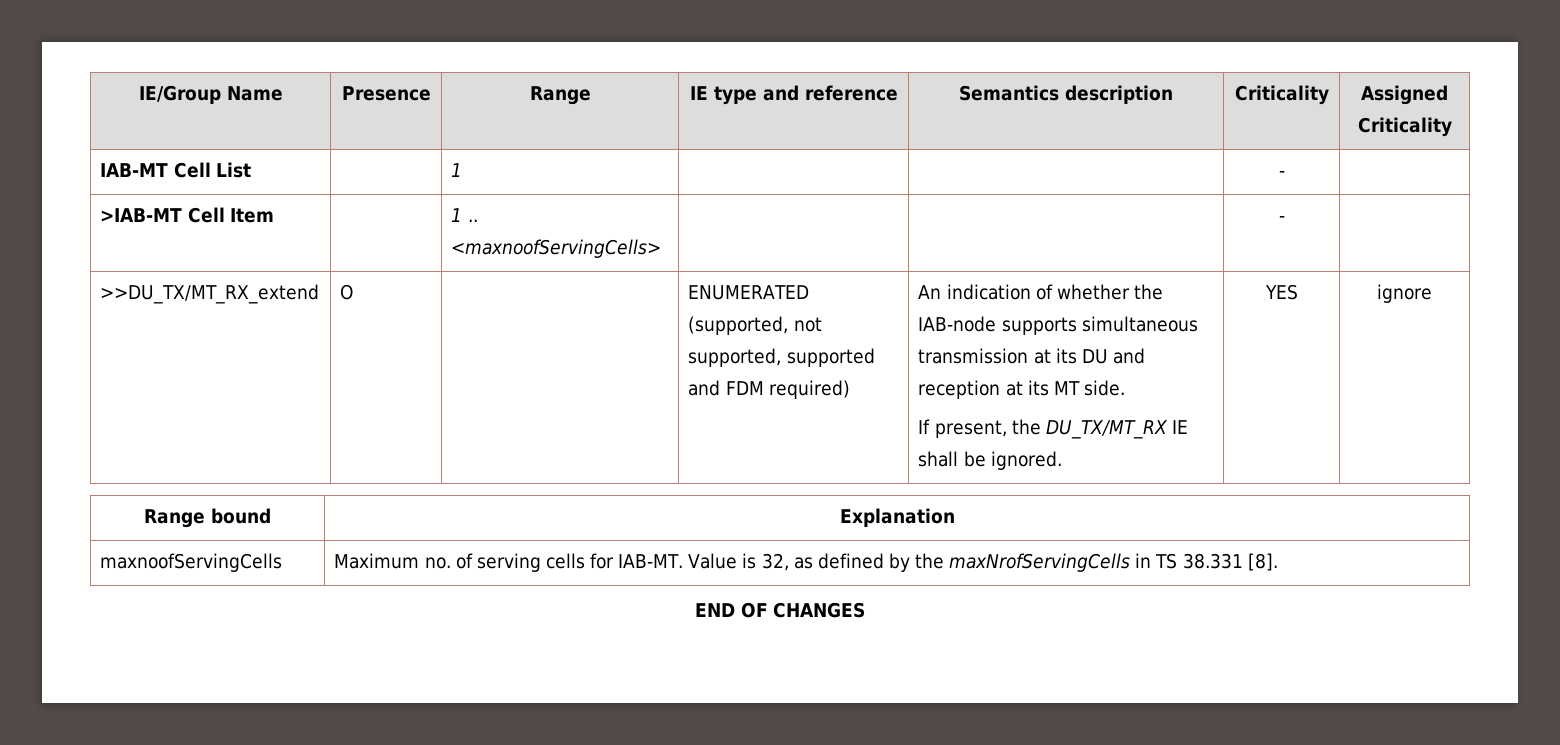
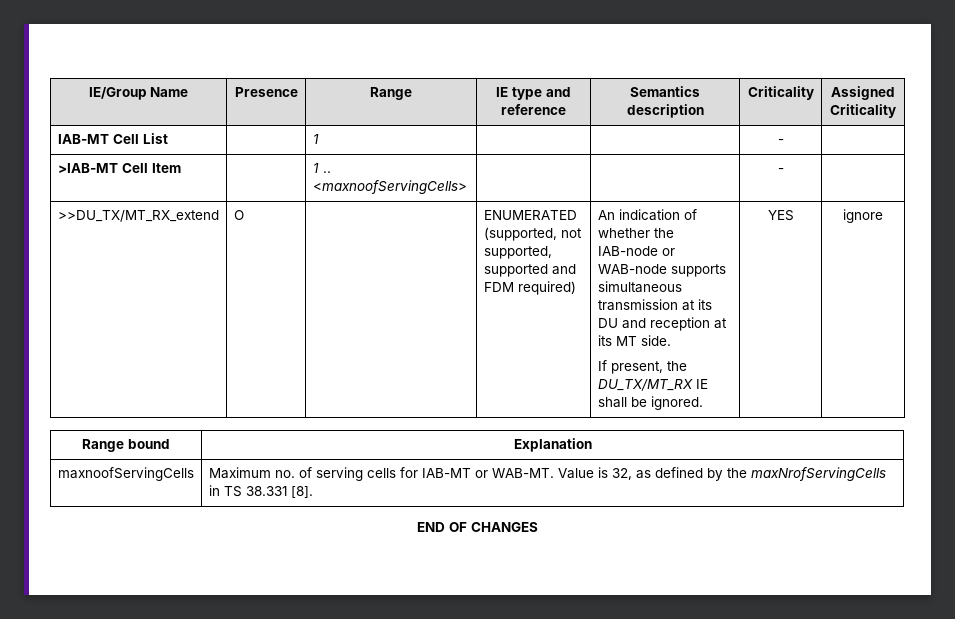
- >>DU_TX/MT_RX_extend | O | | ENUMERATED (supported, not supported, supported and FDM required) | An indication of whether the IAB-node supports simultaneous transmission at its DU and reception at its MT side.
+ >>DU_TX/MT_RX_extend | O | | ENUMERATED (supported, not supported, supported and FDM required) | An indication of whether the IAB-node or WAB-node supports simultaneous transmission at its DU and reception at its MT side.
- maxnoofServingCells | Maximum no. of serving cells for IAB-MT. Value is 32, as defined by the maxNrofServingCells in TS 38.331 [8].
+ maxnoofServingCells | Maximum no. of serving cells for IAB-MT or WAB-MT. Value is 32, as defined by the maxNrofServingCells in TS 38.331 [8].

